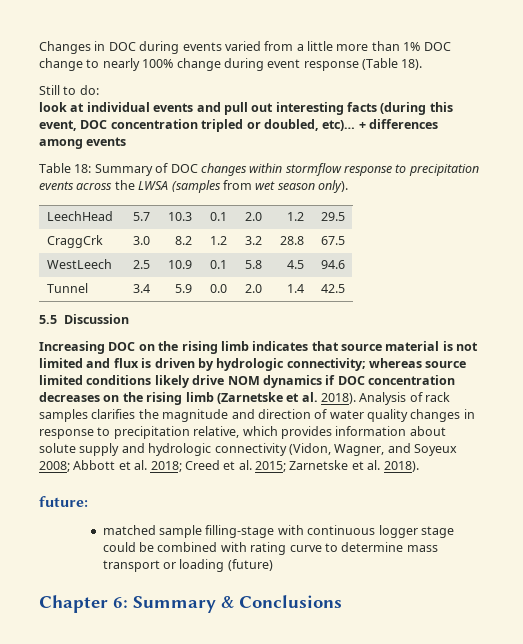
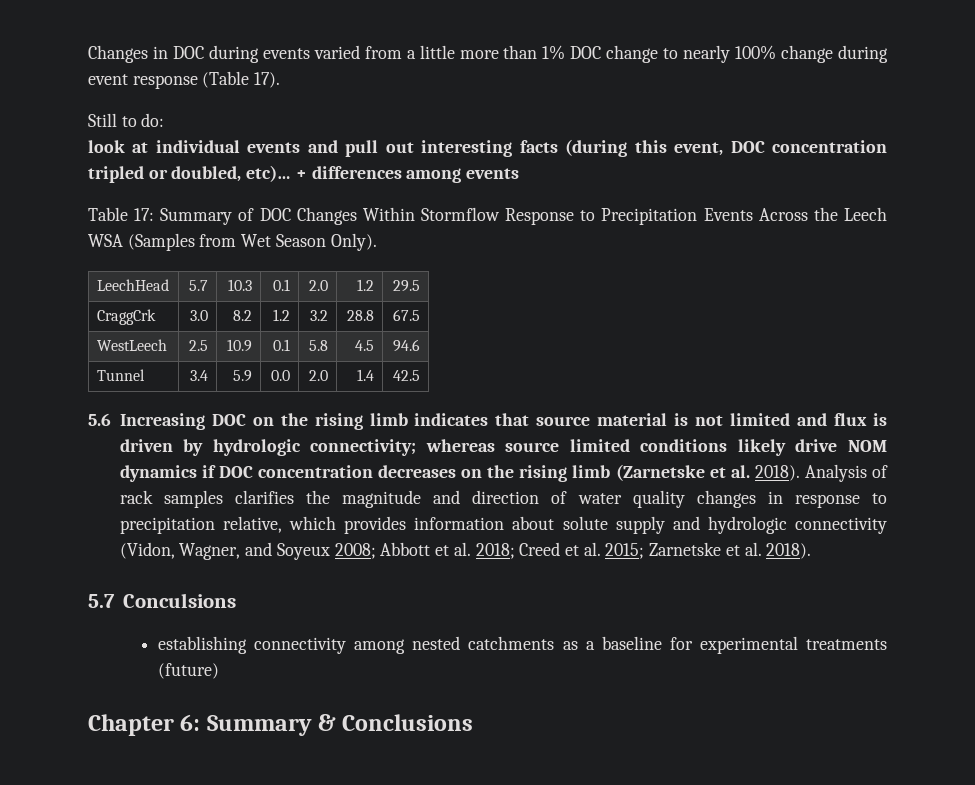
- Changes in DOC during events varied from a little more than 1% DOC change to nearly 100% change during event response (Table 18).
+ Changes in DOC during events varied from a little more than 1% DOC change to nearly 100% change during event response (Table 17).
- Table 18: Summary of DOC changes within stormflow response to precipitation events across the LWSA (samples from wet season only).
+ Table 17: Summary of DOC Changes Within Stormflow Response to Precipitation Events Across the Leech WSA (Samples from Wet Season Only).
- 5.5 Discussion
- Increasing DOC on the rising limb indicates that source material is not limited and flux is driven by hydrologic connectivity; whereas source limited conditions likely drive NOM dynamics if DOC concentration decreases on the rising limb (Zarnetske et al. 2018).
+ 5.6 Increasing DOC on the rising limb indicates that source material is not limited and flux is driven by hydrologic connectivity; whereas source limited conditions likely drive NOM dynamics if DOC concentration decreases on the rising limb (Zarnetske et al. 2018).
- future:
- matched sample filling-stage with continuous logger stage could be combined with rating curve to determine mass transport or loading (future)
+ 5.7 Conculsions
+ establishing connectivity among nested catchments as a baseline for experimental treatments (future)

